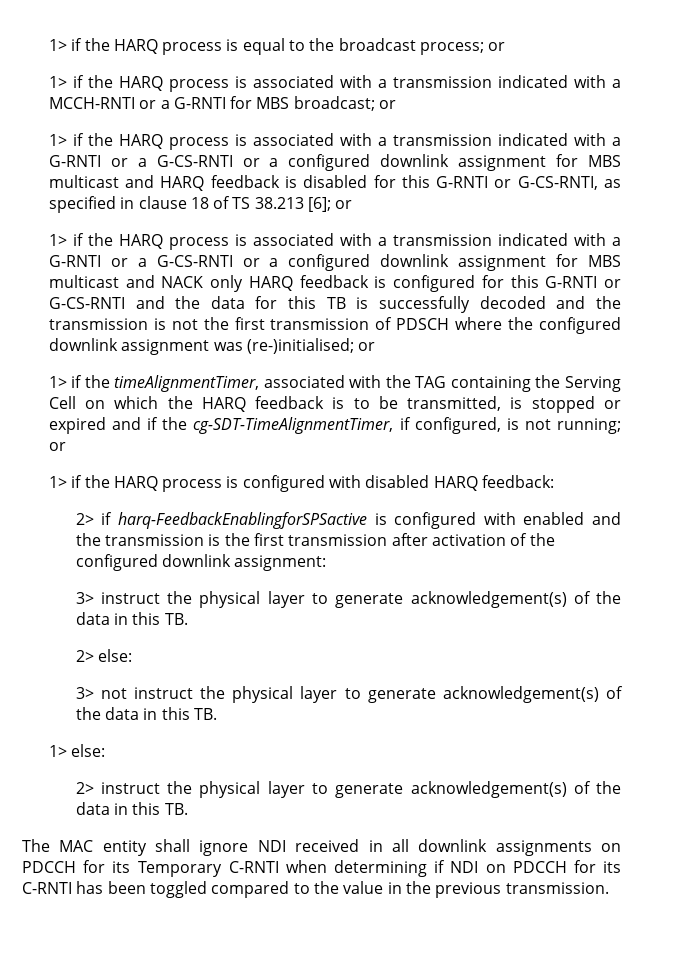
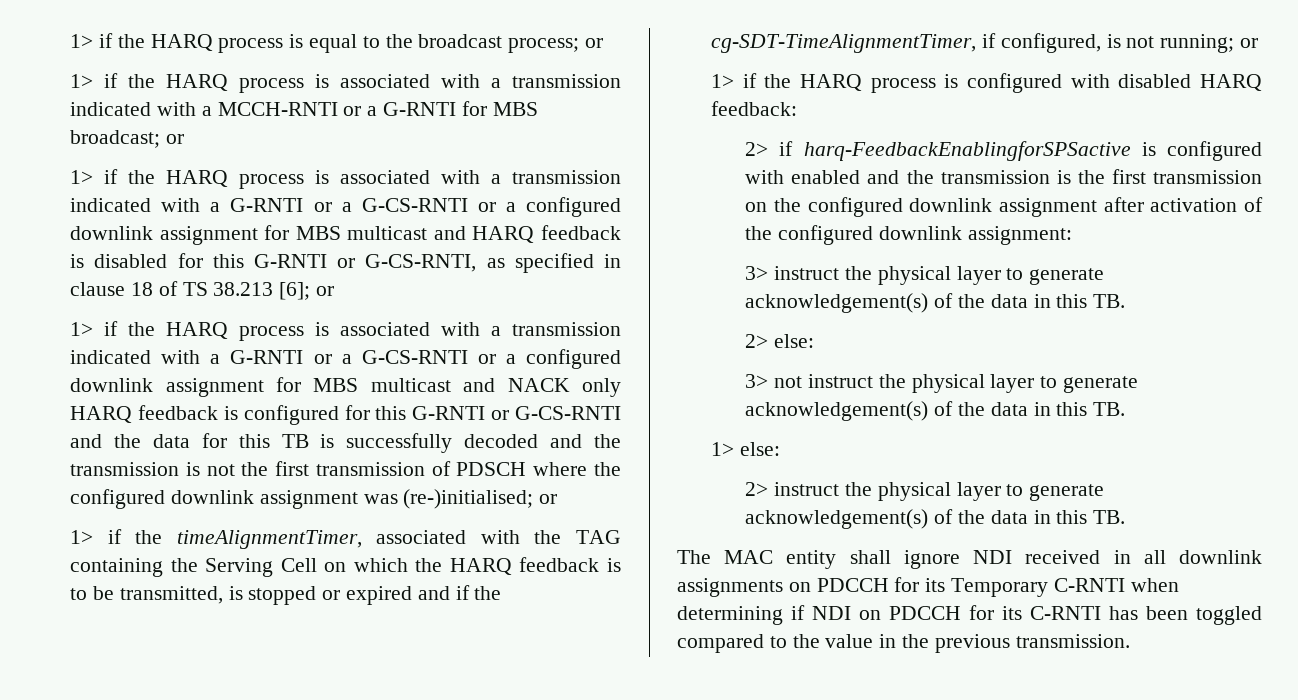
- 2> if harq-FeedbackEnablingforSPSactive is configured with enabled and the transmission is the first transmission after activation of the configured downlink assignment:
+ 2> if harq-FeedbackEnablingforSPSactive is configured with enabled and the transmission is the first transmission on the configured downlink assignment after activation of the configured downlink assignment:

